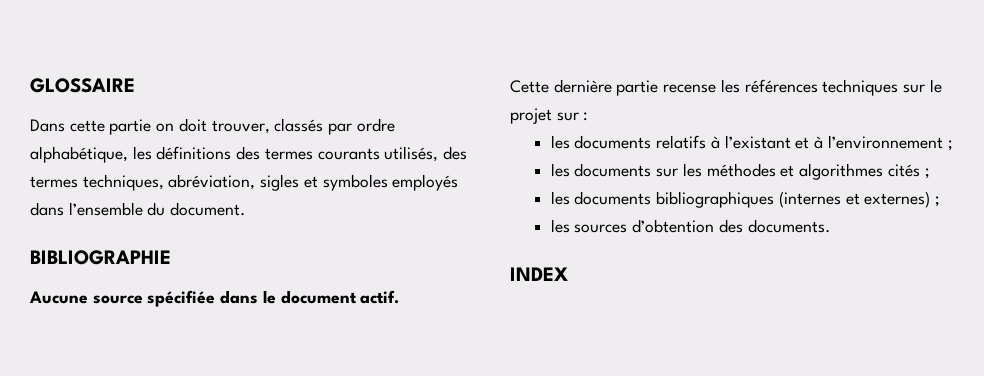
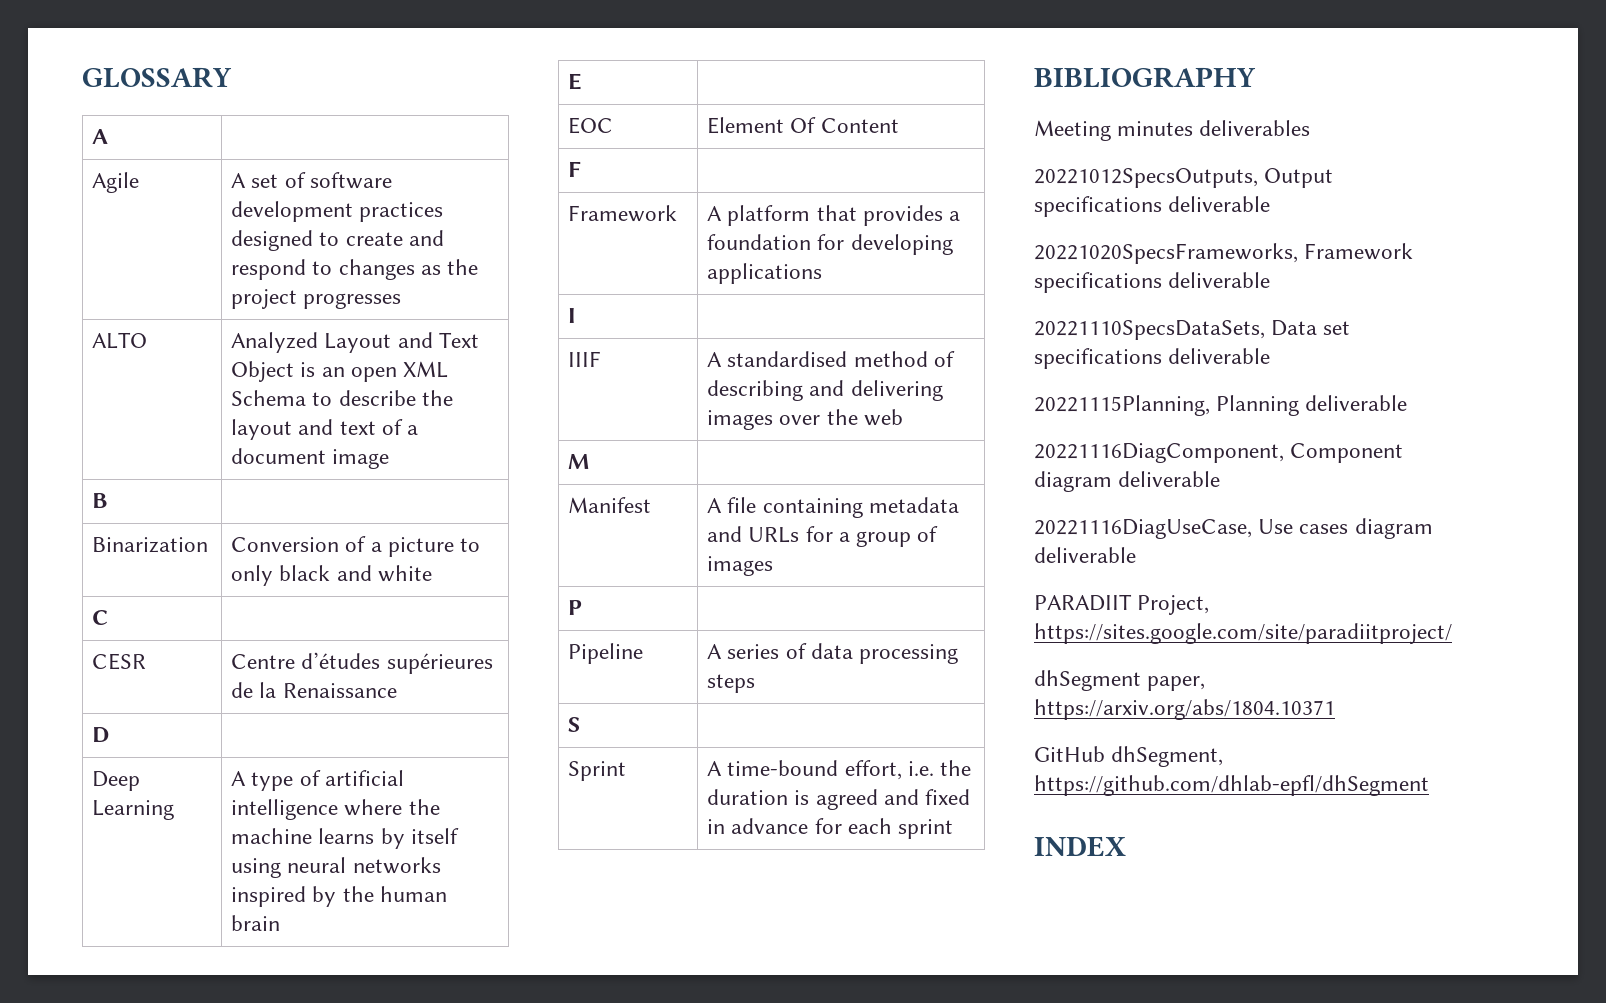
- GLOSSAIRE
- Dans cette partie on doit trouver, classés par ordre alphabétique, les définitions des termes courants utilisés, des termes techniques, abréviation, sigles et symboles employés dans l’ensemble du document.
- BIBLIOGRAPHIE
- Aucune source spécifiée dans le document actif.
- Cette dernière partie recense les références techniques sur le projet sur :
- les documents relatifs à l’existant et à l’environnement ;
- les documents sur les méthodes et algorithmes cités ;
- les documents bibliographiques (internes et externes) ;
- les sources d’obtention des documents.
+ GLOSSARY
+ A |
+ Agile | A set of software development practices designed to create and respond to changes as the project progresses
+ ALTO | Analyzed Layout and Text Object is an open XML Schema to describe the layout and text of a document image
+ B |
+ Binarization | Conversion of a picture to only black and white
+ C |
+ CESR | Centre d’études supérieures de la Renaissance
+ D |
+ Deep Learning | A type of artificial intelligence where the machine learns by itself using neural networks inspired by the human brain
+ E |
+ EOC | Element Of Content
+ F |
+ Framework | A platform that provides a foundation for developing applications
+ I |
+ IIIF | A standardised method of describing and delivering images over the web
+ M |
+ Manifest | A file containing metadata and URLs for a group of images
+ P |
+ Pipeline | A series of data processing steps
+ S |
+ Sprint | A time-bound effort, i.e. the duration is agreed and fixed in advance for each sprint
+ BIBLIOGRAPHY
+ Meeting minutes deliverables
+ 20221012SpecsOutputs, Output specifications deliverable
+ 20221020SpecsFrameworks, Framework specifications deliverable
+ 20221110SpecsDataSets, Data set specifications deliverable
+ 20221115Planning, Planning deliverable
+ 20221116DiagComponent, Component diagram deliverable
+ 20221116DiagUseCase, Use cases diagram deliverable
+ PARADIIT Project, https://sites.google.com/site/paradiitproject/
+ dhSegment paper, https://arxiv.org/abs/1804.10371
+ GitHub dhSegment, https://github.com/dhlab-epfl/dhSegment

